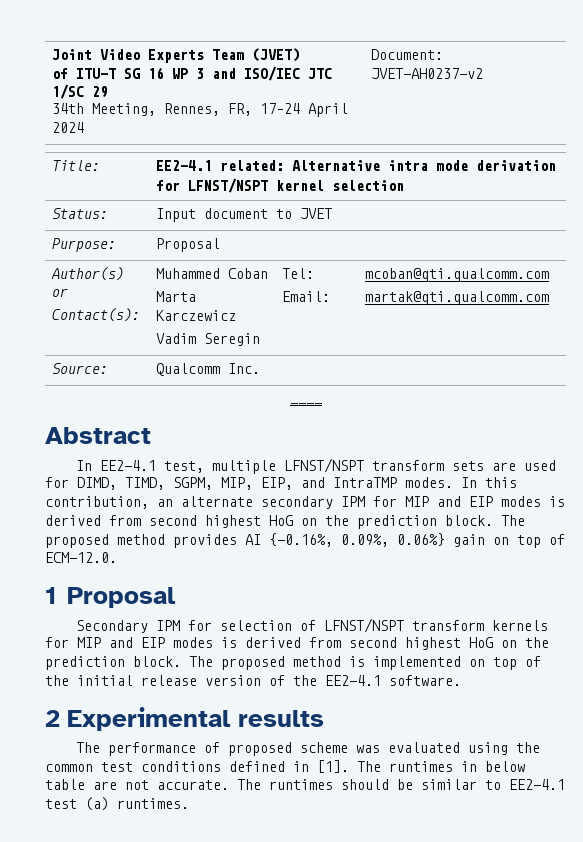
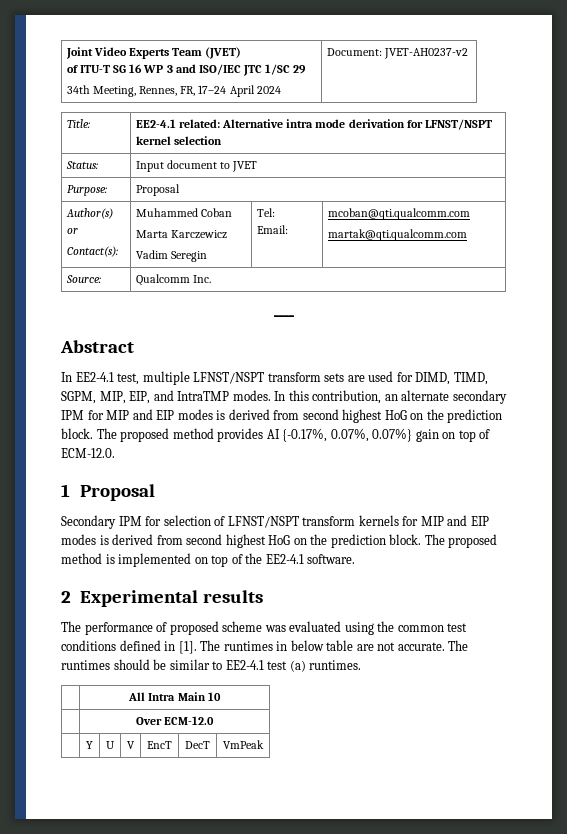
- The proposed method provides AI {-0.16%, 0.09%, 0.06%} gain on top of ECM-12.0.
+ The proposed method provides AI {-0.17%, 0.07%, 0.07%} gain on top of ECM-12.0.
- The proposed method is implemented on top of the initial release version of the EE2-4.1 software.
+ The proposed method is implemented on top of the EE2-4.1 software.
+ | All Intra Main 10
+ | Over ECM-12.0
+ | Y | U | V | EncT | DecT | VmPeak

